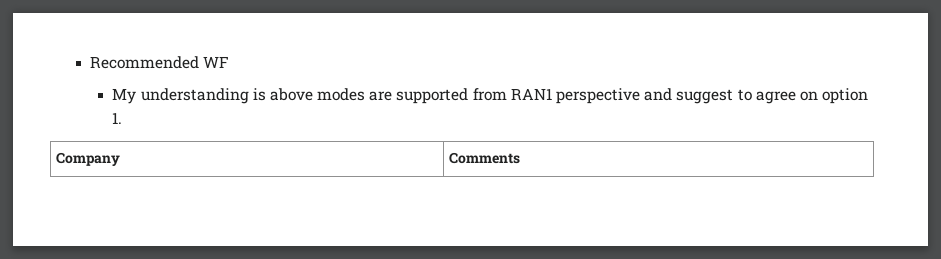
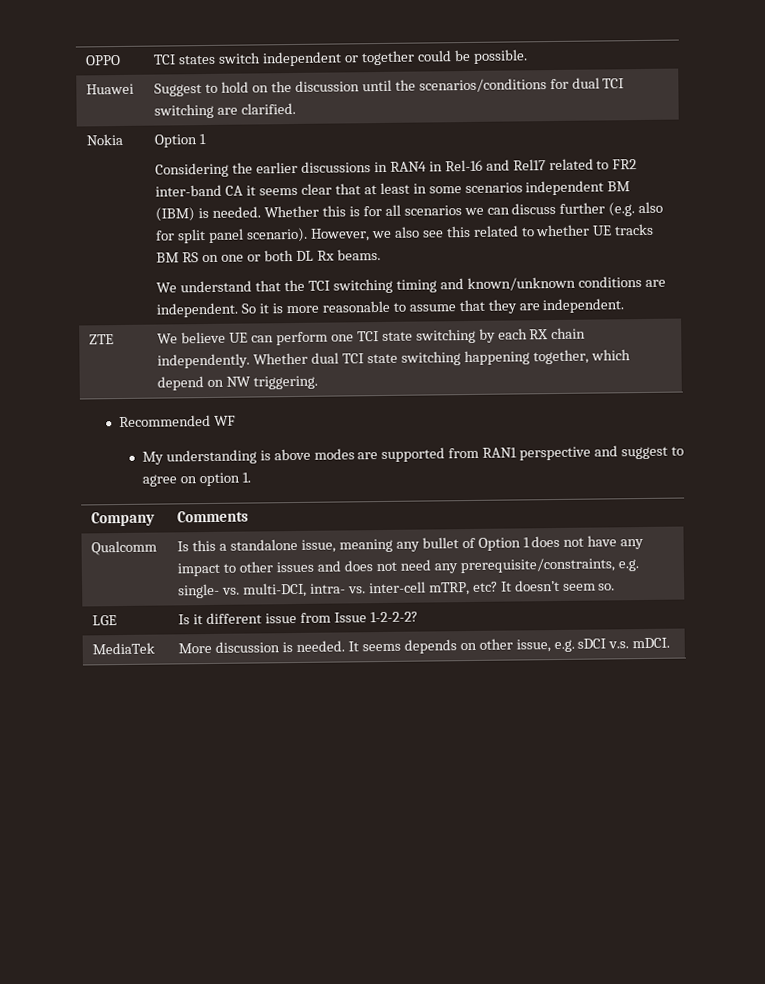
+ OPPO | TCI states switch independent or together could be possible.
+ Huawei | Suggest to hold on the discussion until the scenarios/conditions for dual TCI switching are clarified.
+ Nokia | Option 1
+ Considering the earlier discussions in RAN4 in Rel-16 and Rel17 related to FR2 inter-band CA it seems clear that at least in some scenarios independent BM (IBM) is needed. Whether this is for all scenarios we can discuss further (e.g. also for split panel scenario). However, we also see this related to whether UE tracks BM RS on one or both DL Rx beams.
+ We understand that the TCI switching timing and known/unknown conditions are independent. So it is more reasonable to assume that they are independent.
+ ZTE | We believe UE can perform one TCI state switching by each RX chain independently. Whether dual TCI state switching happening together, which depend on NW triggering.
+ Qualcomm | Is this a standalone issue, meaning any bullet of Option 1 does not have any impact to other issues and does not need any prerequisite/constraints, e.g. single- vs. multi-DCI, intra- vs. inter-cell mTRP, etc? It doesn’t seem so.
+ LGE | Is it different issue from Issue 1-2-2-2?
+ MediaTek | More discussion is needed. It seems depends on other issue, e.g. sDCI v.s. mDCI.

